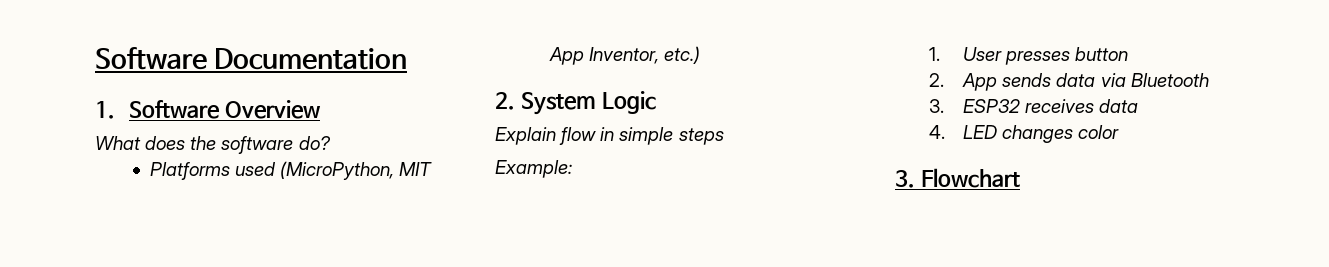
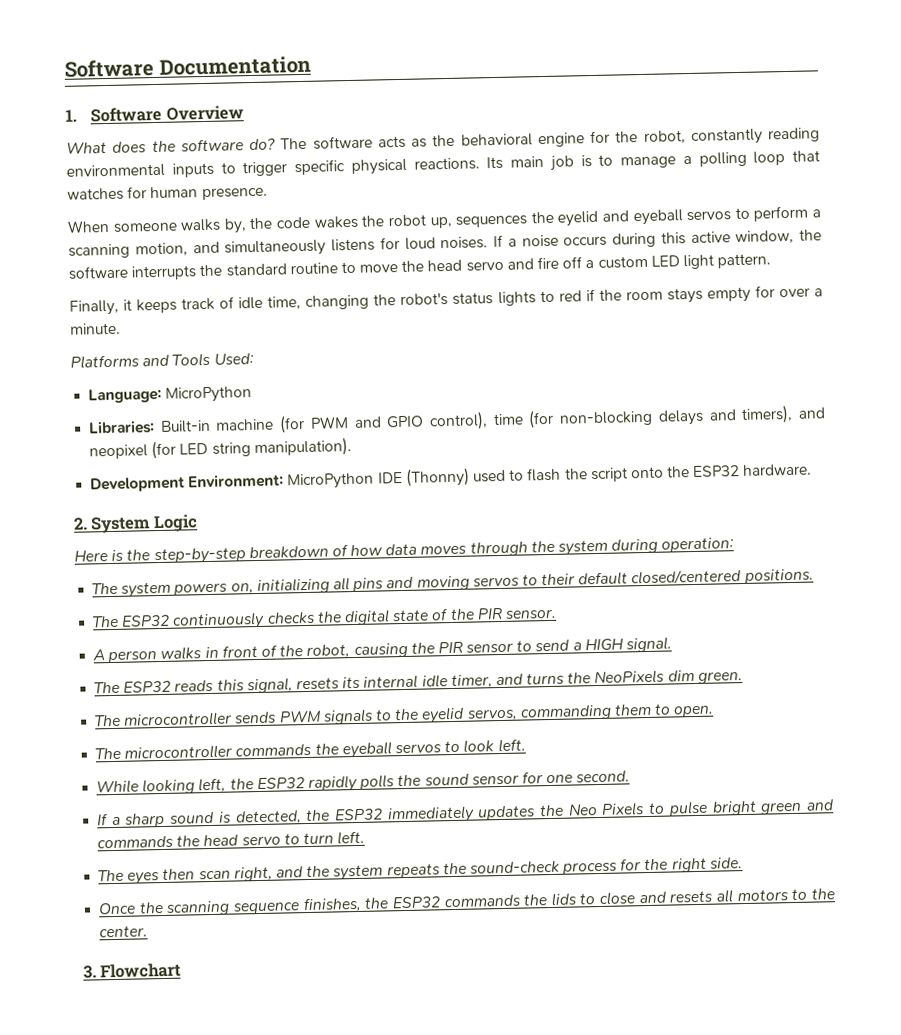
- What does the software do?
- Platforms used (MicroPython, MIT App Inventor, etc.)
+ What does the software do? The software acts as the behavioral engine for the robot, constantly reading environmental inputs to trigger specific physical reactions. Its main job is to manage a polling loop that watches for human presence.
+ When someone walks by, the code wakes the robot up, sequences the eyelid and eyeball servos to perform a scanning motion, and simultaneously listens for loud noises. If a noise occurs during this active window, the software interrupts the standard routine to move the head servo and fire off a custom LED light pattern.
+ Finally, it keeps track of idle time, changing the robot's status lights to red if the room stays empty for over a minute.
+ Platforms and Tools Used:
+ Language: MicroPython
+ Libraries: Built-in machine (for PWM and GPIO control), time (for non-blocking delays and timers), and neopixel (for LED string manipulation).
+ Development Environment: MicroPython IDE (Thonny) used to flash the script onto the ESP32 hardware.
  2. System Logic
- Explain flow in simple steps
- Example:
- 1. User presses button
- 2. App sends data via Bluetooth
- 3. ESP32 receives data
- 4. LED changes color
+ Here is the step-by-step breakdown of how data moves through the system during operation:
+ The system powers on, initializing all pins and moving servos to their default closed/centered positions.
+ The ESP32 continuously checks the digital state of the PIR sensor.
+ A person walks in front of the robot, causing the PIR sensor to send a HIGH signal.
+ The ESP32 reads this signal, resets its internal idle timer, and turns the NeoPixels dim green.
+ The microcontroller sends PWM signals to the eyelid servos, commanding them to open.
+ The microcontroller commands the eyeball servos to look left.
+ While looking left, the ESP32 rapidly polls the sound sensor for one second.
+ If a sharp sound is detected, the ESP32 immediately updates the Neo Pixels to pulse bright green and commands the head servo to turn left.
+ The eyes then scan right, and the system repeats the sound-check process for the right side.
+ Once the scanning sequence finishes, the ESP32 commands the lids to close and resets all motors to the center.

